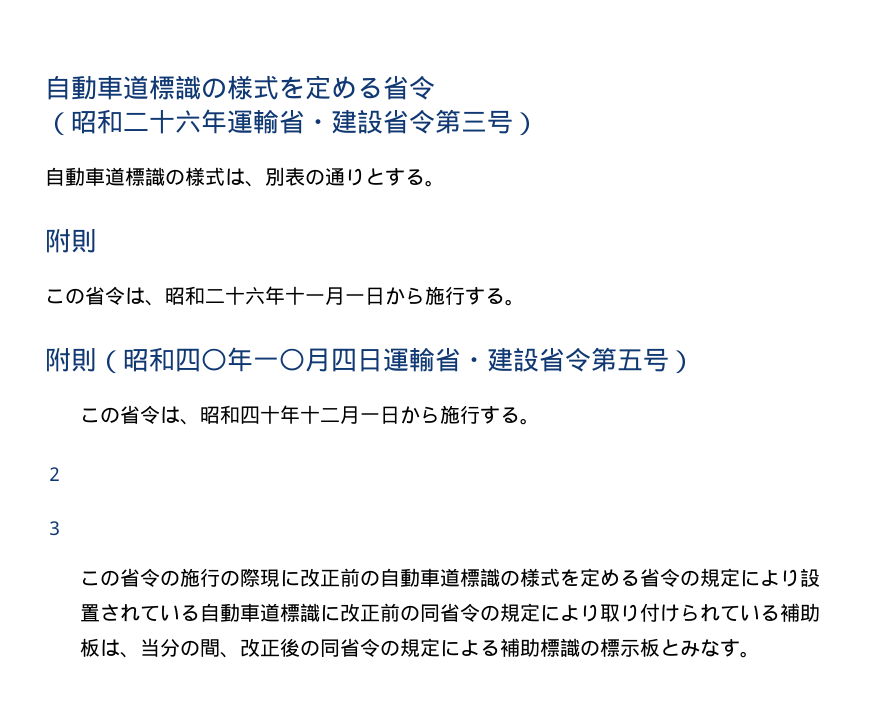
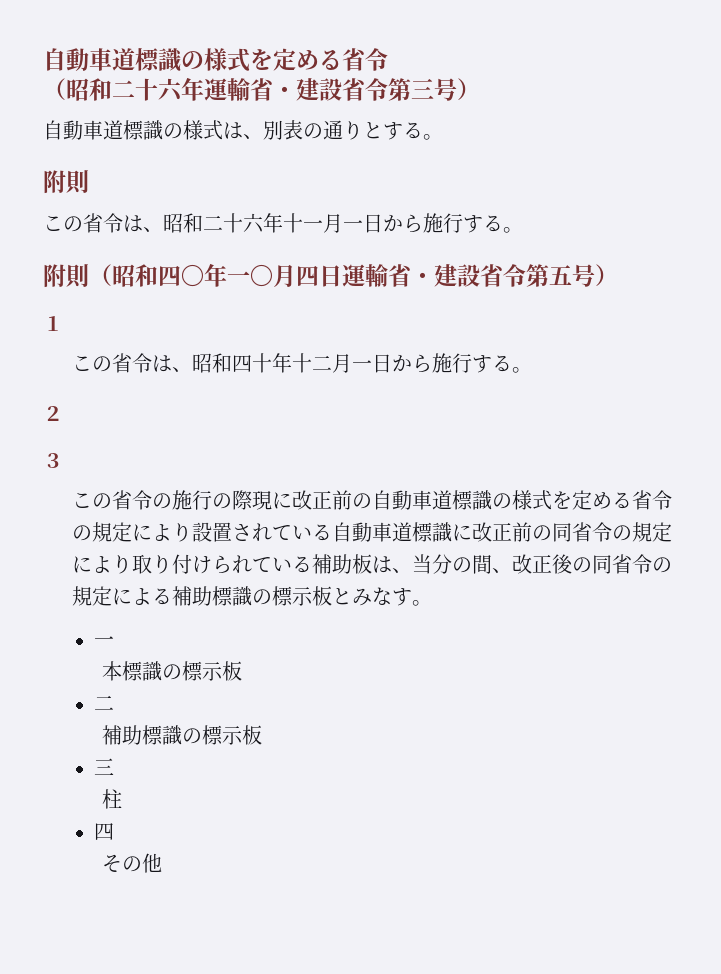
+ １
  この省令の施行の際現に改正前の自動車道標識の様式を定める省令の規定により設置されている自動車道標識に改正前の同省令の規定により取り付けられている補助板は、当分の間、改正後の同省令の規定による補助標識の標示板とみなす。
+ 一
+ 本標識の標示板
+ 二
+ 補助標識の標示板
+ 三
+ 柱
+ 四
+ その他

